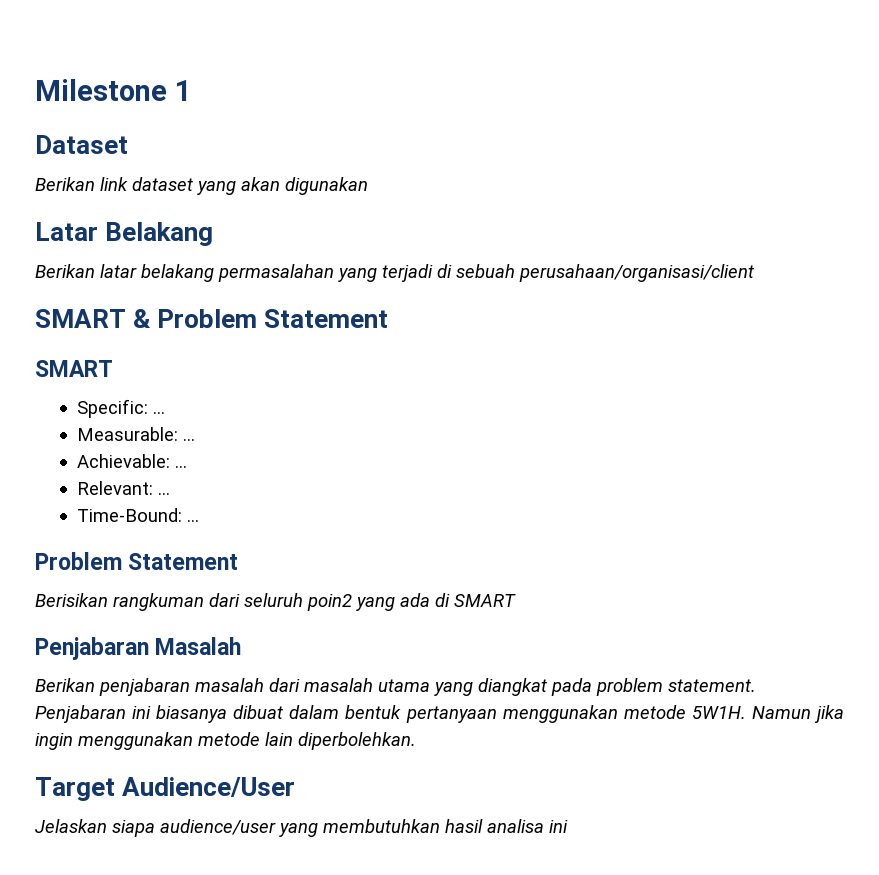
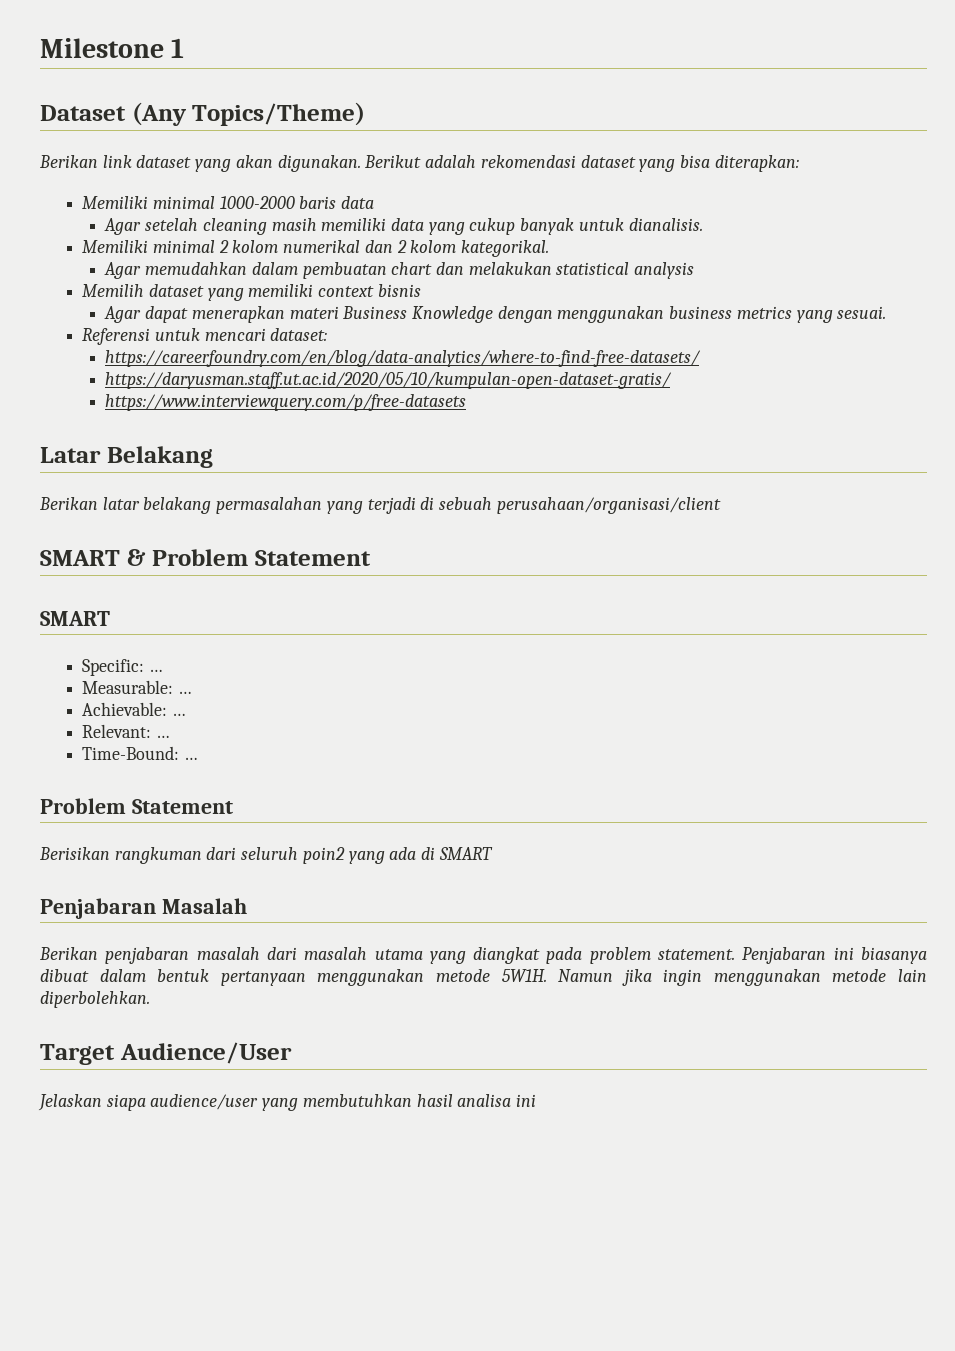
- Dataset
+ Dataset (Any Topics/Theme)
- Berikan link dataset yang akan digunakan
+ Berikan link dataset yang akan digunakan. Berikut adalah rekomendasi dataset yang bisa diterapkan:
+ Memiliki minimal 1000-2000 baris data
+ Agar setelah cleaning masih memiliki data yang cukup banyak untuk dianalisis.
+ Memiliki minimal 2 kolom numerikal dan 2 kolom kategorikal.
+ Agar memudahkan dalam pembuatan chart dan melakukan statistical analysis
+ Memilih dataset yang memiliki context bisnis
+ Agar dapat menerapkan materi Business Knowledge dengan menggunakan business metrics yang sesuai.
+ Referensi untuk mencari dataset:
+ https://careerfoundry.com/en/blog/data-analytics/where-to-find-free-datasets/
+ https://daryusman.staff.ut.ac.id/2020/05/10/kumpulan-open-dataset-gratis/
+ https://www.interviewquery.com/p/free-datasets

